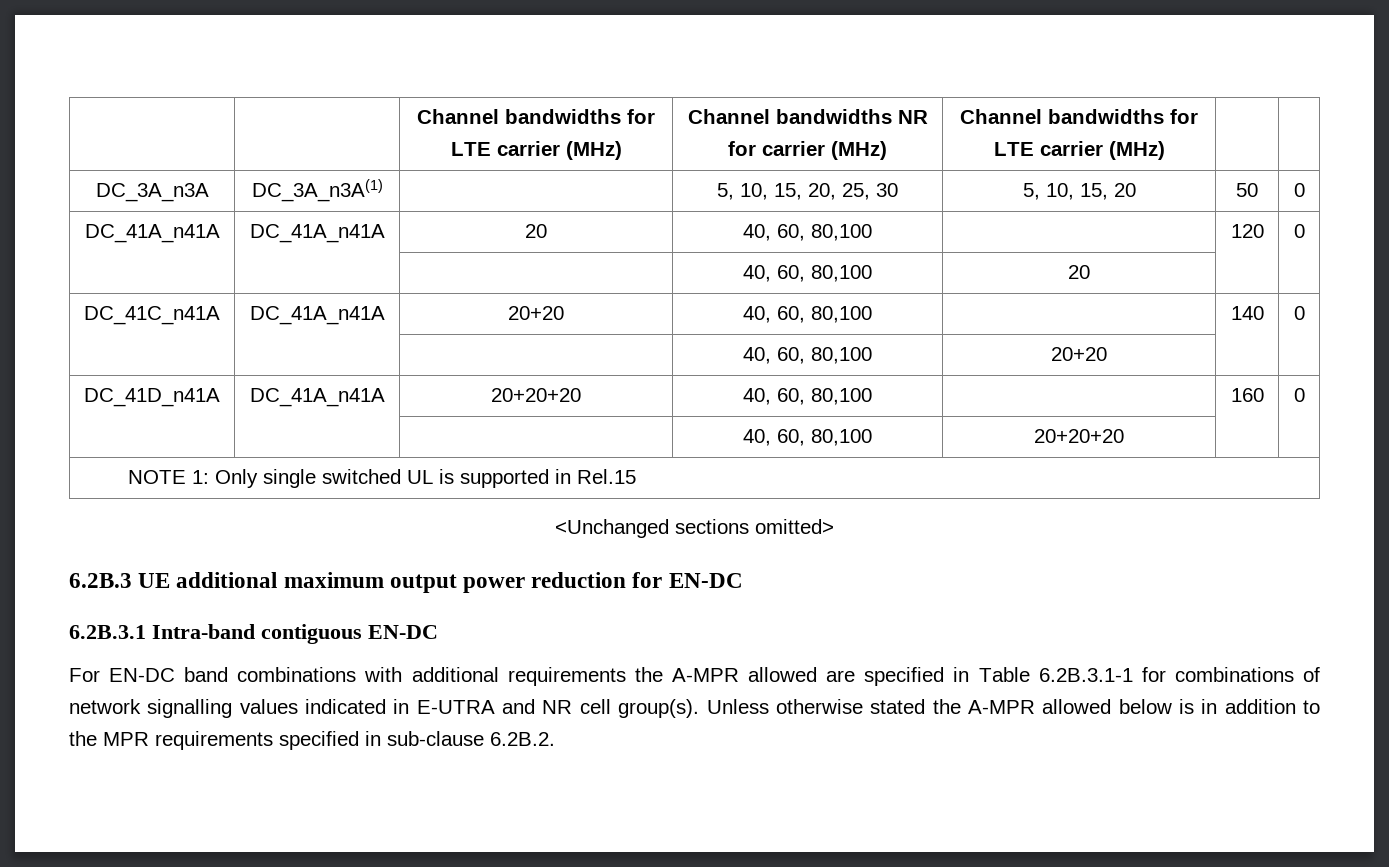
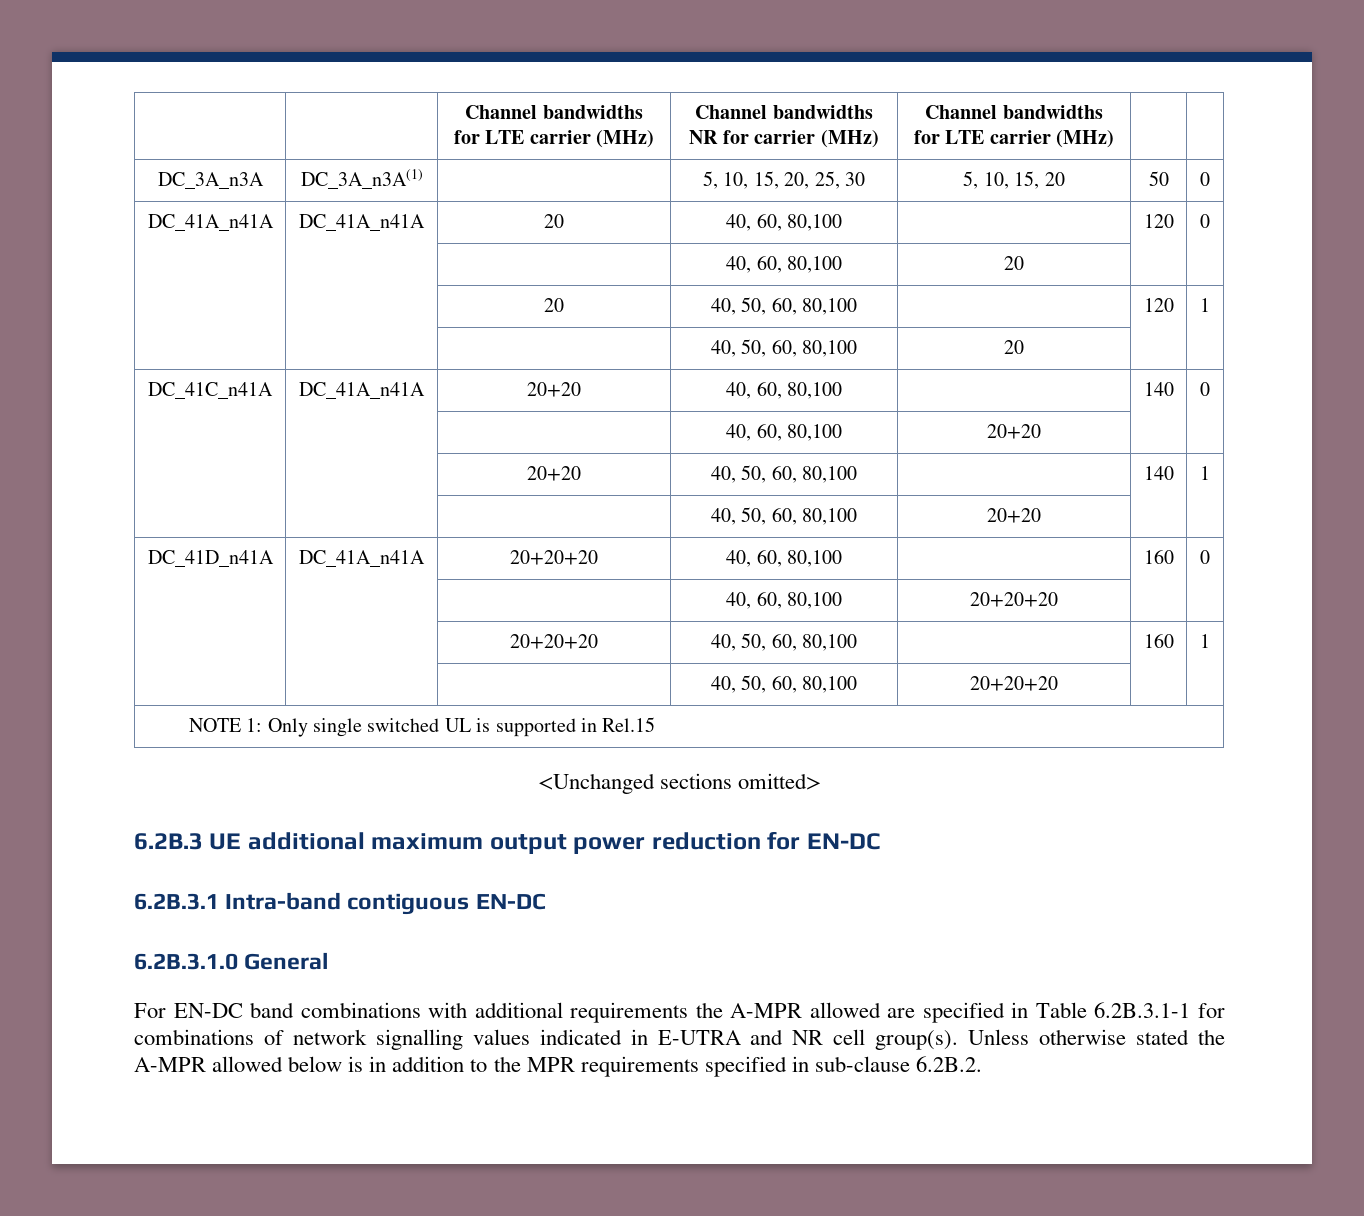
+ | | 20 | 40, 50, 60, 80,100 | | 120 | 1
+ | | | 40, 50, 60, 80,100 | 20 | |
+ | | 20+20 | 40, 50, 60, 80,100 | | 140 | 1
+ | | | 40, 50, 60, 80,100 | 20+20 | |
+ | | 20+20+20 | 40, 50, 60, 80,100 | | 160 | 1
+ | | | 40, 50, 60, 80,100 | 20+20+20 | |
+ 6.2B.3.1.0 General

